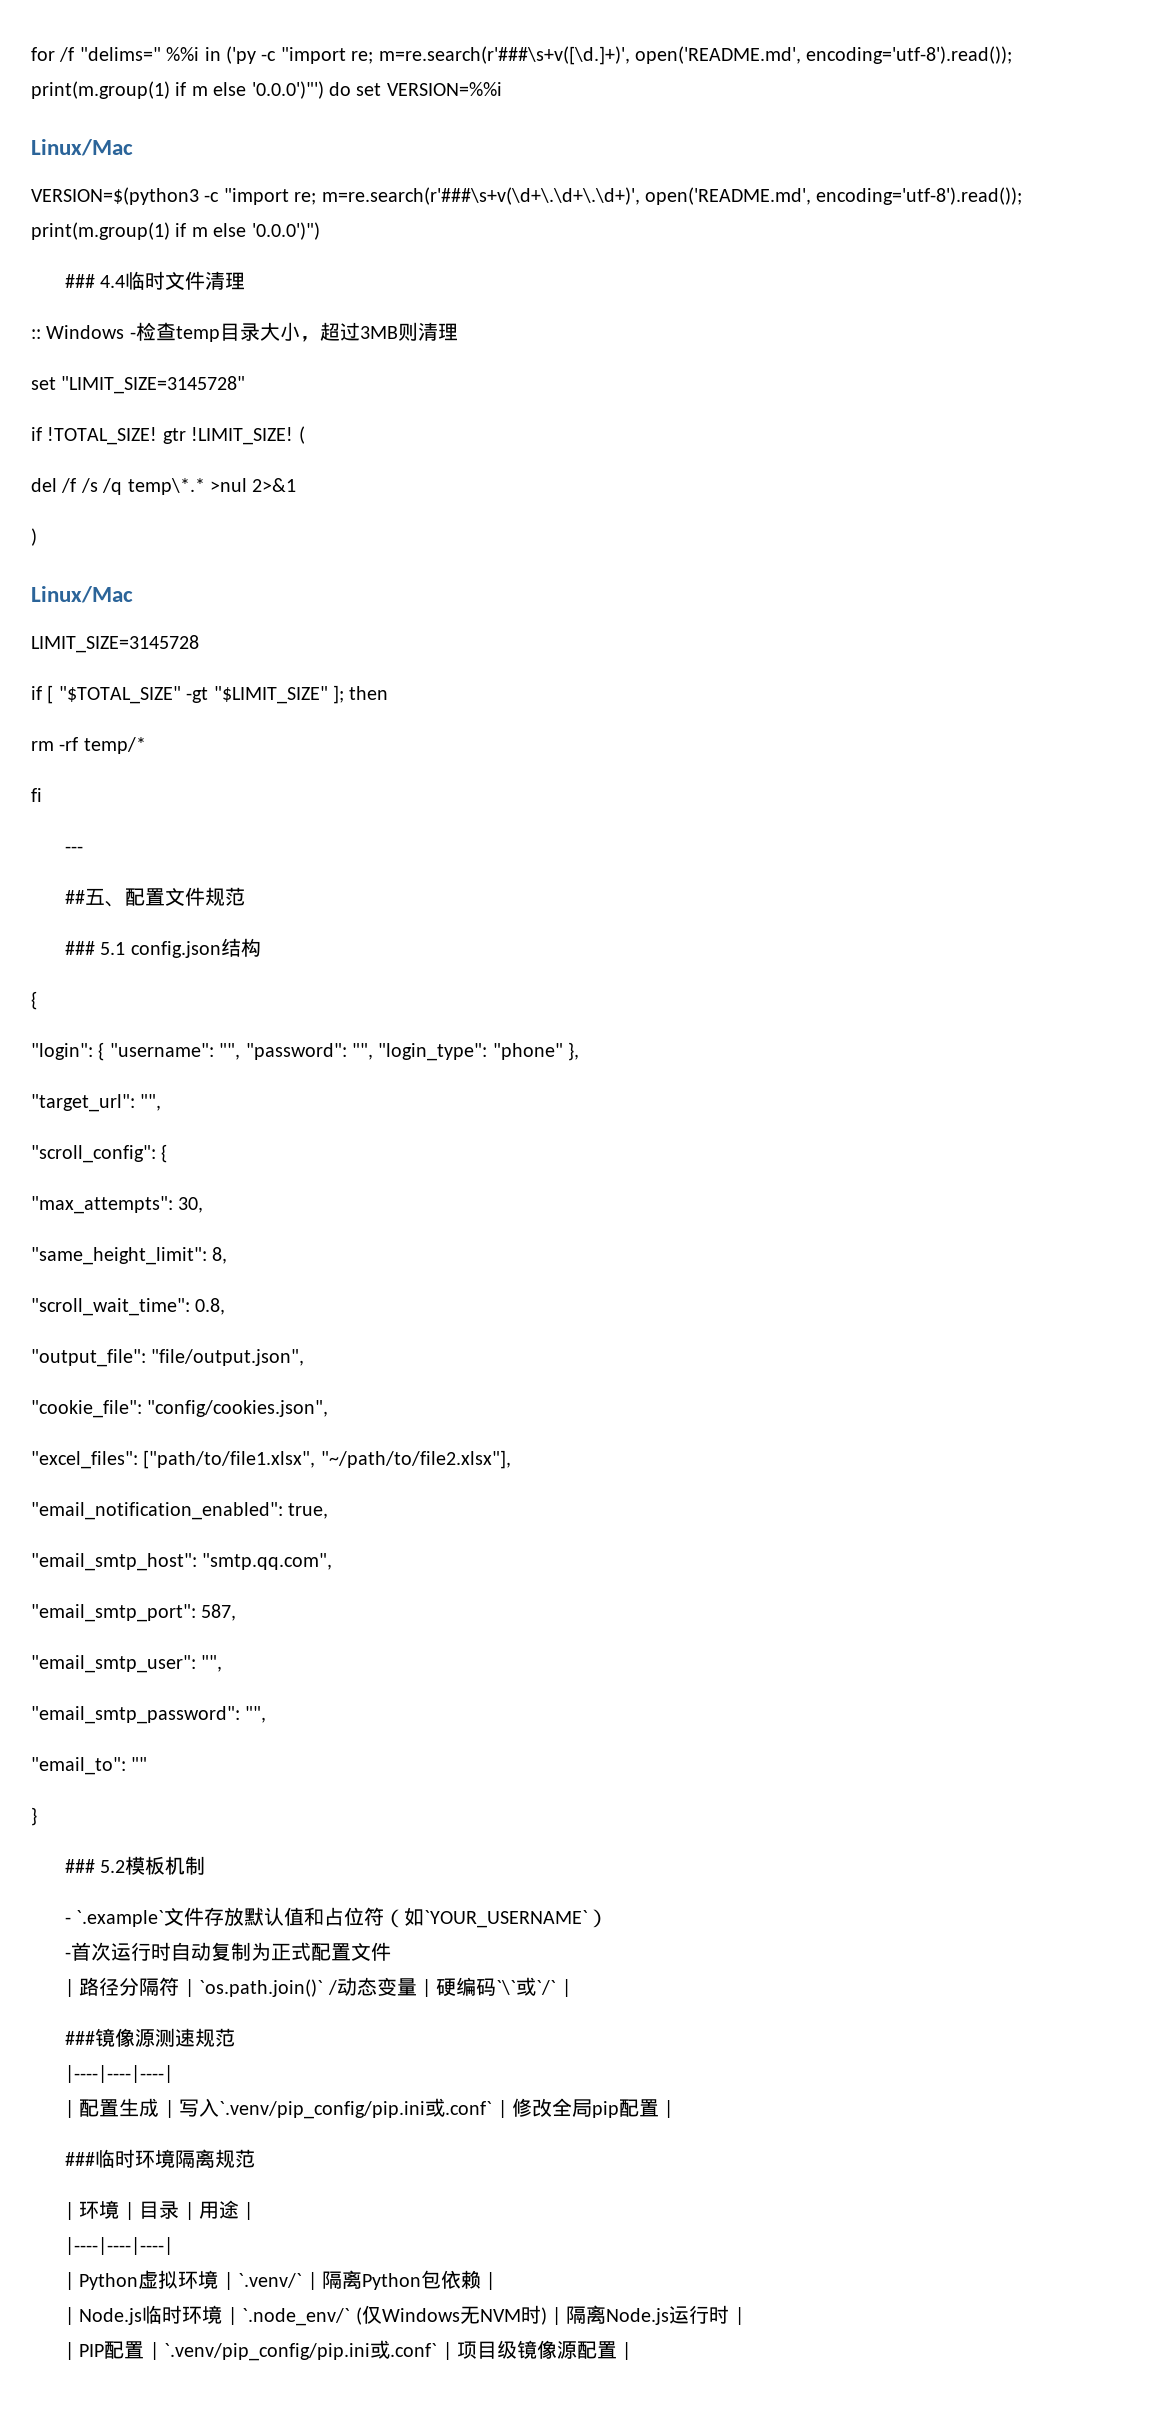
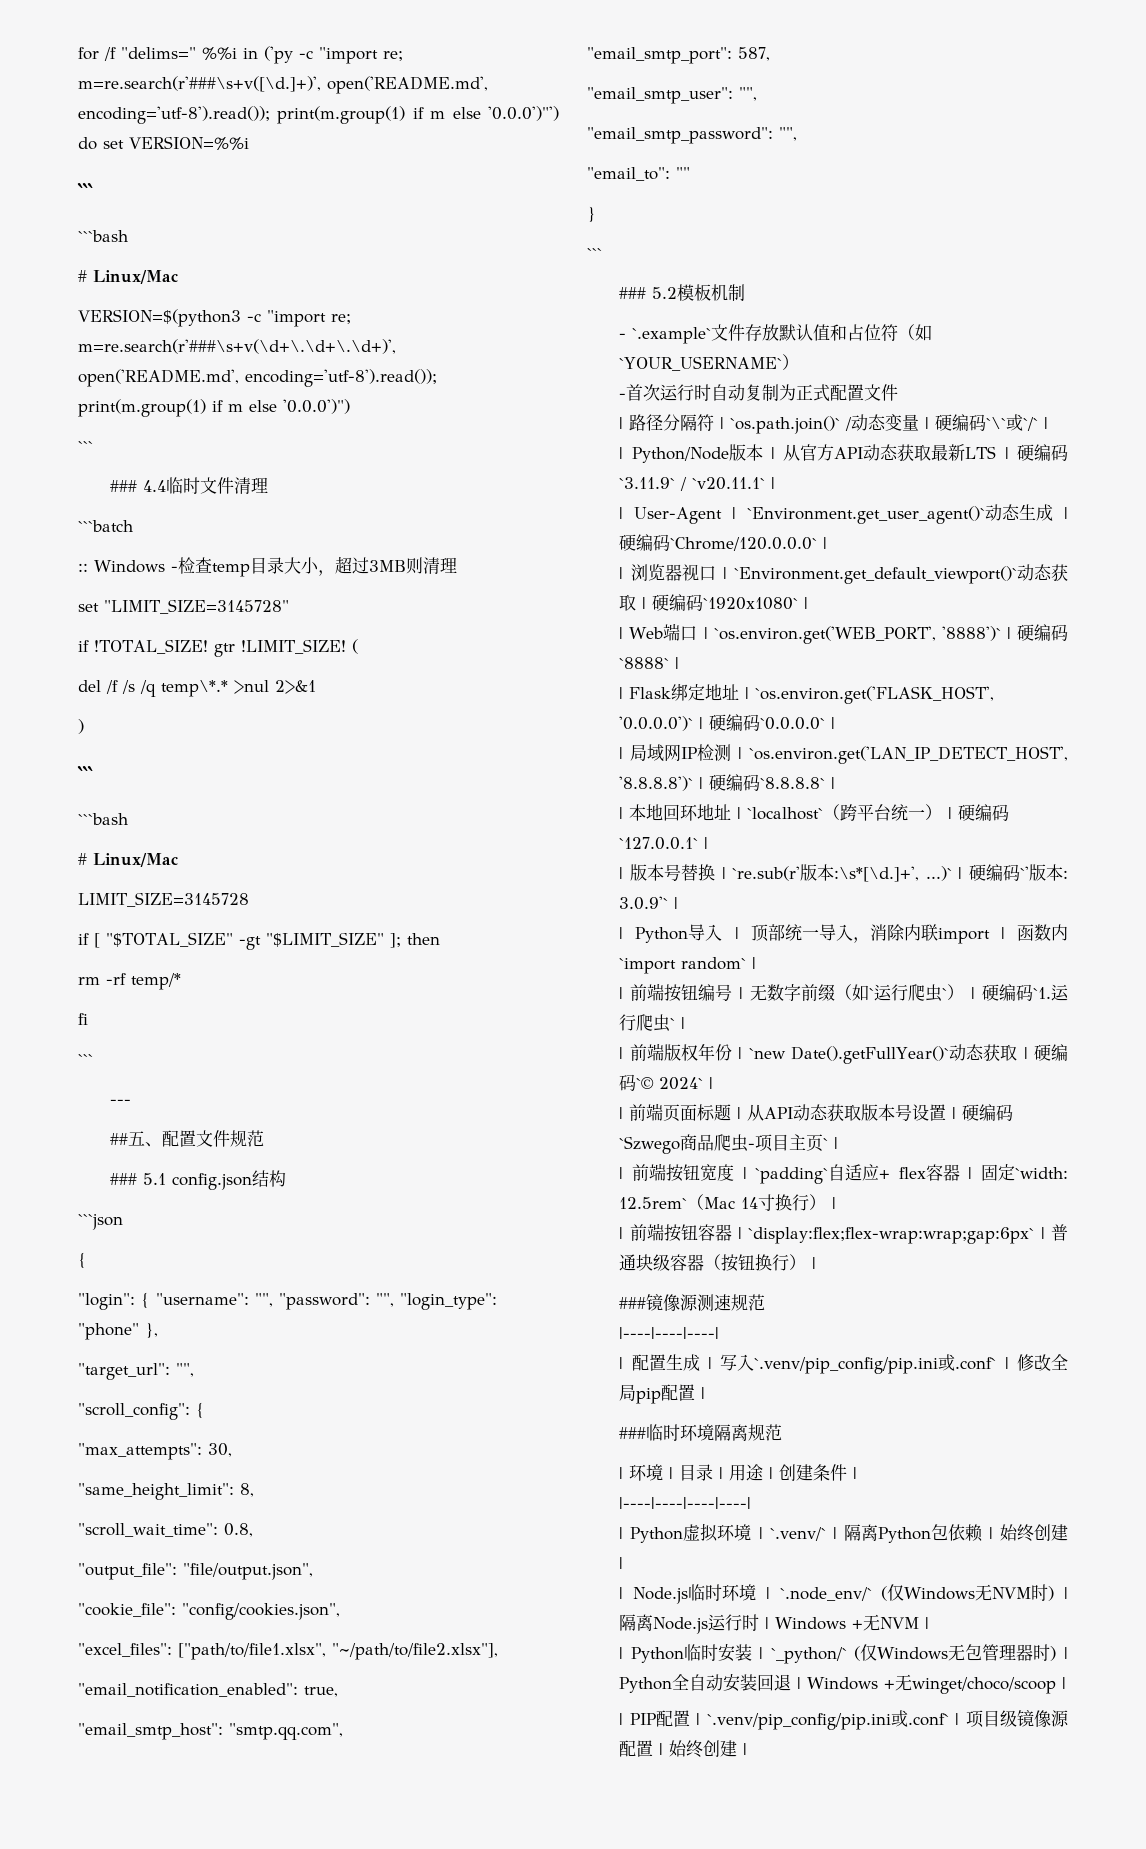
  for /f "delims=" %%i in ('py -c "import re; m=re.search(r'###\s+v([\d.]+)', open('README.md', encoding='utf-8').read()); print(m.group(1) if m else '0.0.0')"') do set VERSION=%%i
- Linux/Mac
+ ```
+ ```bash
+ # Linux/Mac
  VERSION=$(python3 -c "import re; m=re.search(r'###\s+v(\d+\.\d+\.\d+)', open('README.md', encoding='utf-8').read()); print(m.group(1) if m else '0.0.0')")
+ ```
+ ```batch
  del /f /s /q temp\*.* >nul 2>&1
  )
- Linux/Mac
+ ```
+ ```bash
+ # Linux/Mac
  fi
+ ```
+ ```json
  }
+ ```
+ | Python/Node版本 | 从官方API动态获取最新LTS | 硬编码`3.11.9` / `v20.11.1` |
+ | User-Agent | `Environment.get_user_agent()`动态生成 | 硬编码`Chrome/120.0.0.0` |
+ | 浏览器视口 | `Environment.get_default_viewport()`动态获取 | 硬编码`1920x1080` |
+ | Web端口 | `os.environ.get('WEB_PORT', '8888')` | 硬编码`8888` |
+ | Flask绑定地址 | `os.environ.get('FLASK_HOST', '0.0.0.0')` | 硬编码`0.0.0.0` |
+ | 局域网IP检测 | `os.environ.get('LAN_IP_DETECT_HOST', '8.8.8.8')` | 硬编码`8.8.8.8` |
+ | 本地回环地址 | `localhost`（跨平台统一） | 硬编码`127.0.0.1` |
+ | 版本号替换 | `re.sub(r'版本:\s*[\d.]+', ...)` | 硬编码`'版本: 3.0.9'` |
+ | Python导入 | 顶部统一导入，消除内联import | 函数内`import random` |
+ | 前端按钮编号 | 无数字前缀（如`运行爬虫`） | 硬编码`1.运行爬虫` |
+ | 前端版权年份 | `new Date().getFullYear()`动态获取 | 硬编码`© 2024` |
+ | 前端页面标题 | 从API动态获取版本号设置 | 硬编码`Szwego商品爬虫-项目主页` |
+ | 前端按钮宽度 | `padding`自适应+ flex容器 | 固定`width: 12.5rem`（Mac 14寸换行） |
+ | 前端按钮容器 | `display:flex;flex-wrap:wrap;gap:6px` | 普通块级容器（按钮换行） |
- | 环境 | 目录 | 用途 |
- |----|----|----|
+ | 环境 | 目录 | 用途 | 创建条件 |
+ |----|----|----|----|
- | Python虚拟环境 | `.venv/` | 隔离Python包依赖 |
+ | Python虚拟环境 | `.venv/` | 隔离Python包依赖 | 始终创建 |
- | Node.js临时环境 | `.node_env/` (仅Windows无NVM时) | 隔离Node.js运行时 |
+ | Node.js临时环境 | `.node_env/` (仅Windows无NVM时) | 隔离Node.js运行时 | Windows +无NVM |
+ | Python临时安装 | `_python/` (仅Windows无包管理器时) | Python全自动安装回退 | Windows +无winget/choco/scoop |
- | PIP配置 | `.venv/pip_config/pip.ini或.conf` | 项目级镜像源配置 |
+ | PIP配置 | `.venv/pip_config/pip.ini或.conf` | 项目级镜像源配置 | 始终创建 |

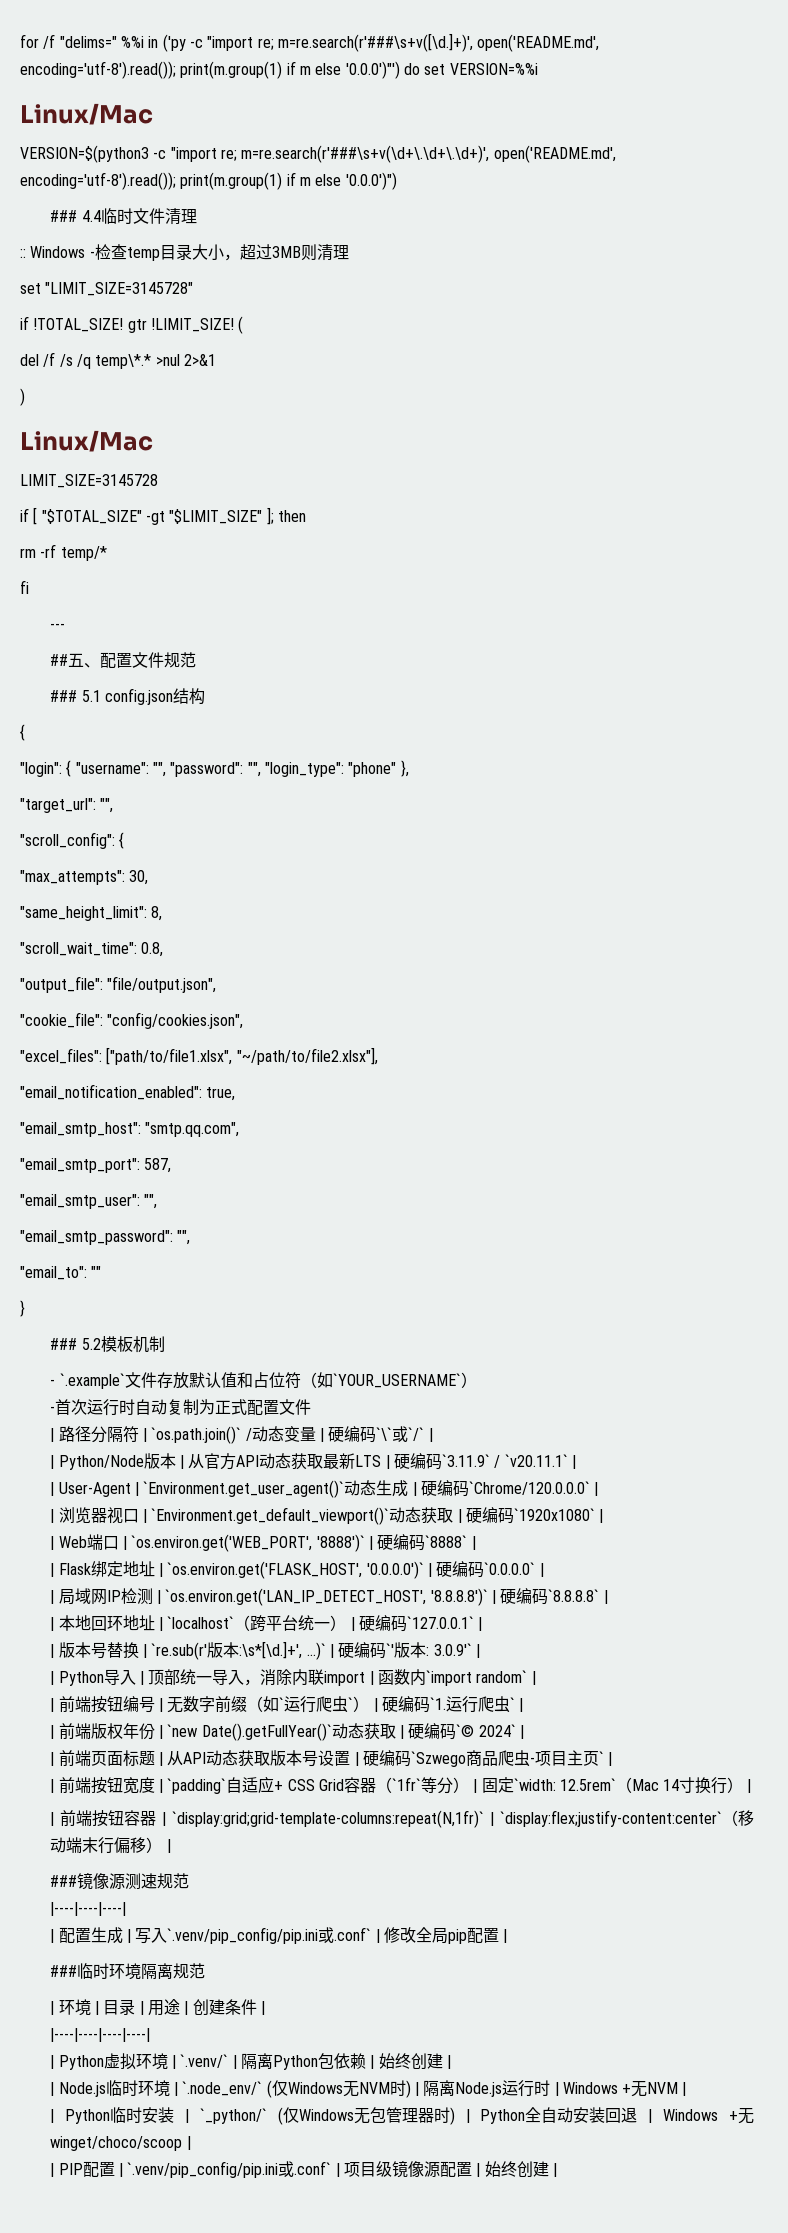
  for /f "delims=" %%i in ('py -c "import re; m=re.search(r'###\s+v([\d.]+)', open('README.md', encoding='utf-8').read()); print(m.group(1) if m else '0.0.0')"') do set VERSION=%%i
- ```
- ```bash
- # Linux/Mac
+ Linux/Mac
  VERSION=$(python3 -c "import re; m=re.search(r'###\s+v(\d+\.\d+\.\d+)', open('README.md', encoding='utf-8').read()); print(m.group(1) if m else '0.0.0')")
- ```
- ```batch
  del /f /s /q temp\*.* >nul 2>&1
  )
- ```
- ```bash
- # Linux/Mac
+ Linux/Mac
  fi
- ```
- ```json
  }
- ```
- | 前端按钮宽度 | `padding`自适应+ flex容器 | 固定`width: 12.5rem`（Mac 14寸换行） |
+ | 前端按钮宽度 | `padding`自适应+ CSS Grid容器（`1fr`等分） | 固定`width: 12.5rem`（Mac 14寸换行） |
- | 前端按钮容器 | `display:flex;flex-wrap:wrap;gap:6px` | 普通块级容器（按钮换行） |
+ | 前端按钮容器 | `display:grid;grid-template-columns:repeat(N,1fr)` | `display:flex;justify-content:center`（移动端末行偏移） |

